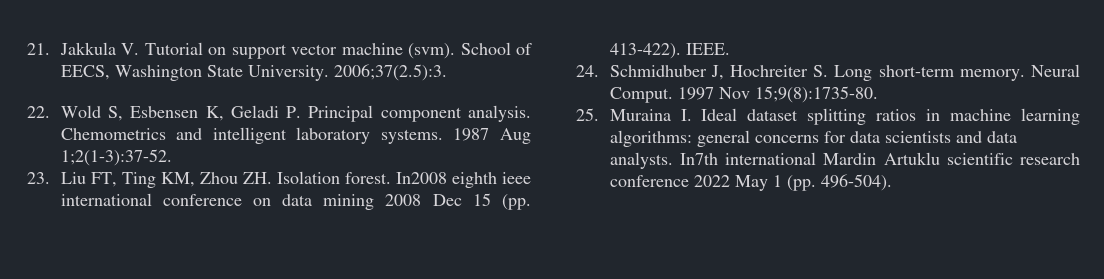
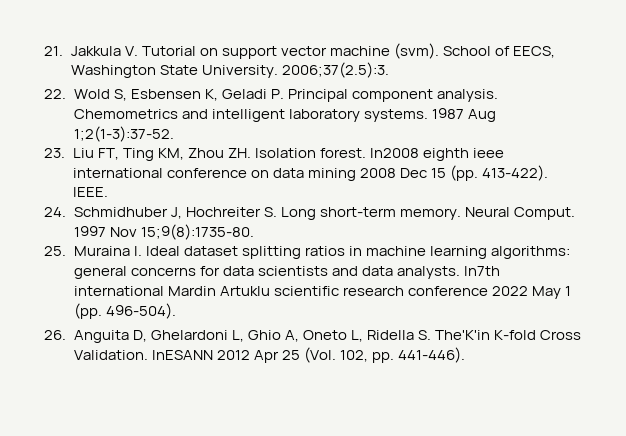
+ 26. Anguita D, Ghelardoni L, Ghio A, Oneto L, Ridella S. The'K'in K-fold Cross Validation. InESANN 2012 Apr 25 (Vol. 102, pp. 441-446).

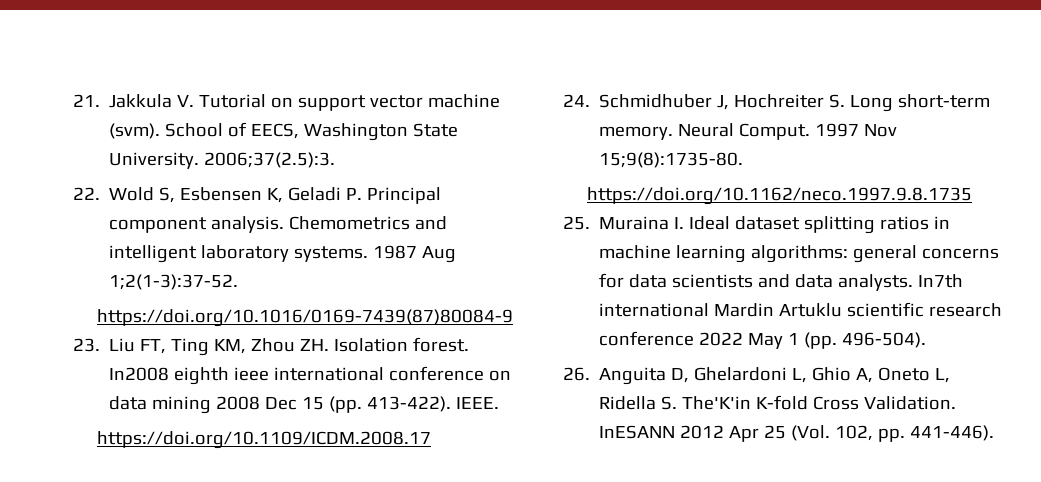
+ https://doi.org/10.1016/0169-7439(87)80084-9
+ https://doi.org/10.1109/ICDM.2008.17
+ https://doi.org/10.1162/neco.1997.9.8.1735

